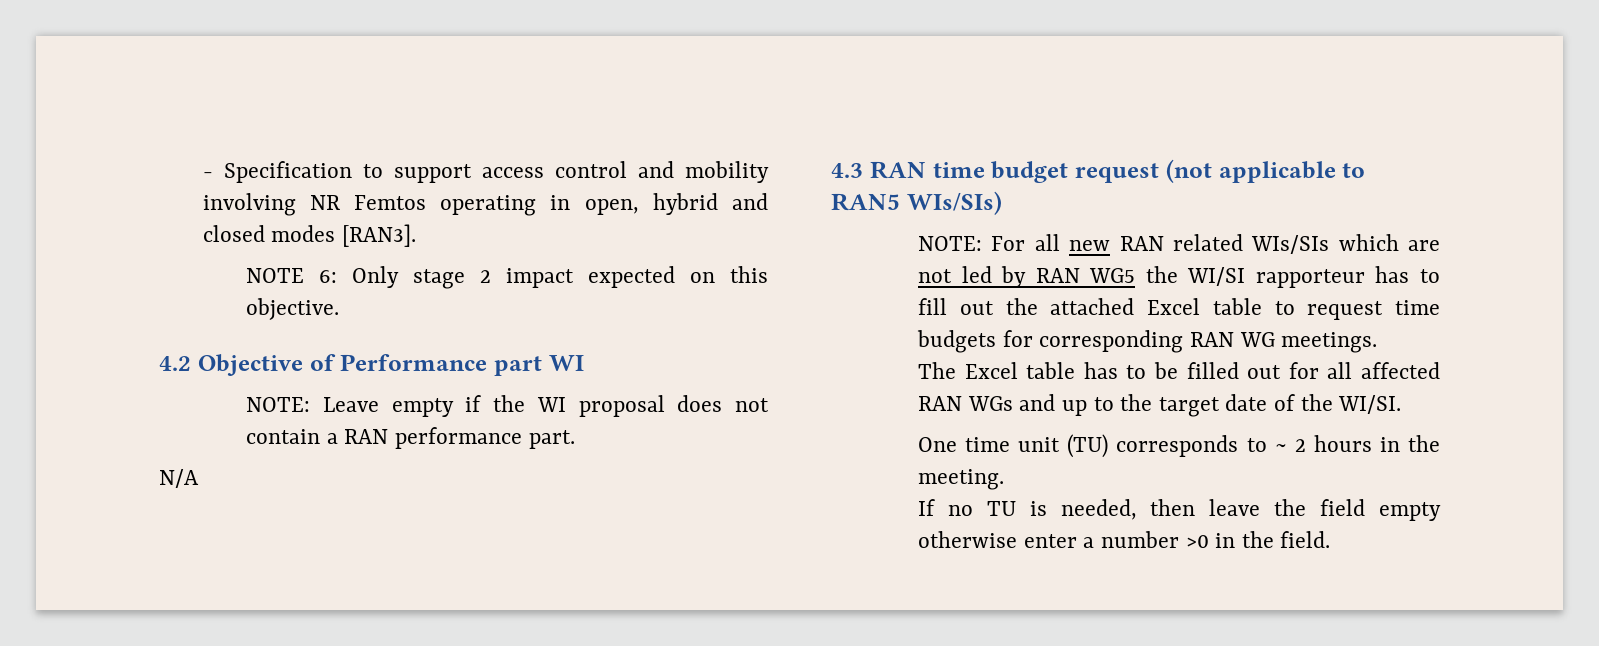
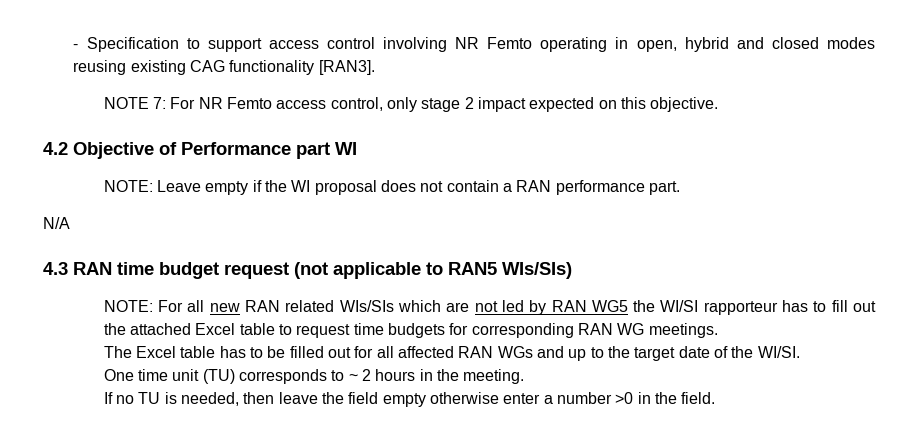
- - Specification to support access control and mobility involving NR Femtos operating in open, hybrid and closed modes [RAN3].
- NOTE 6: Only stage 2 impact expected on this objective.
+ - Specification to support access control involving NR Femto operating in open, hybrid and closed modes reusing existing CAG functionality [RAN3].
+ NOTE 7: For NR Femto access control, only stage 2 impact expected on this objective.

